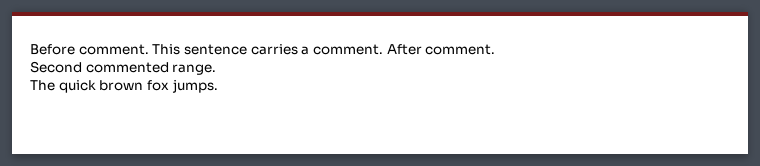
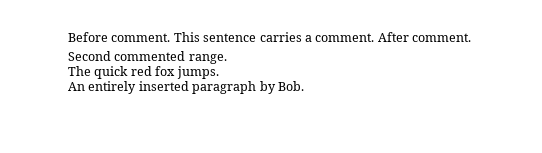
- The quick brown fox jumps.
+ The quick red fox jumps.
+ An entirely inserted paragraph by Bob.

